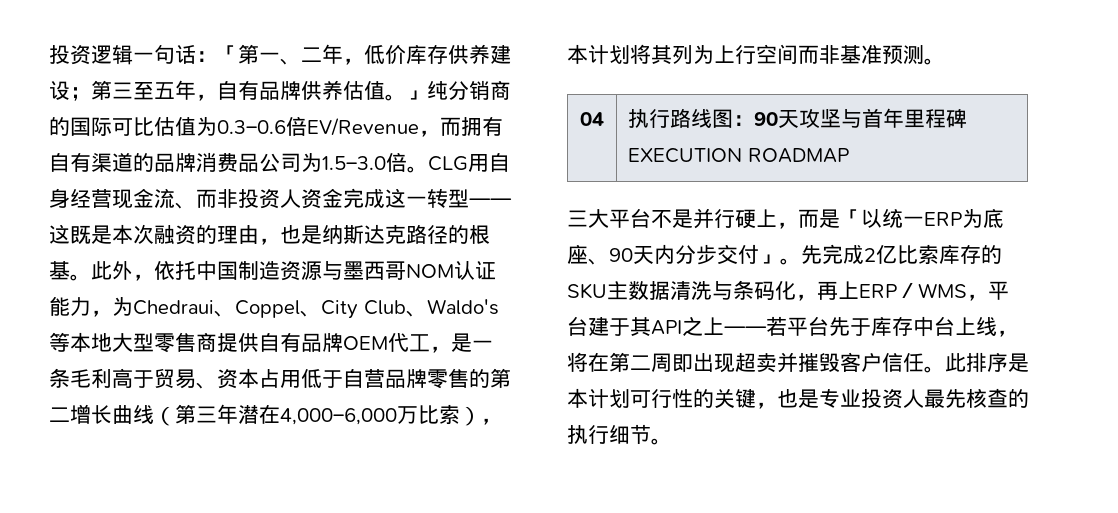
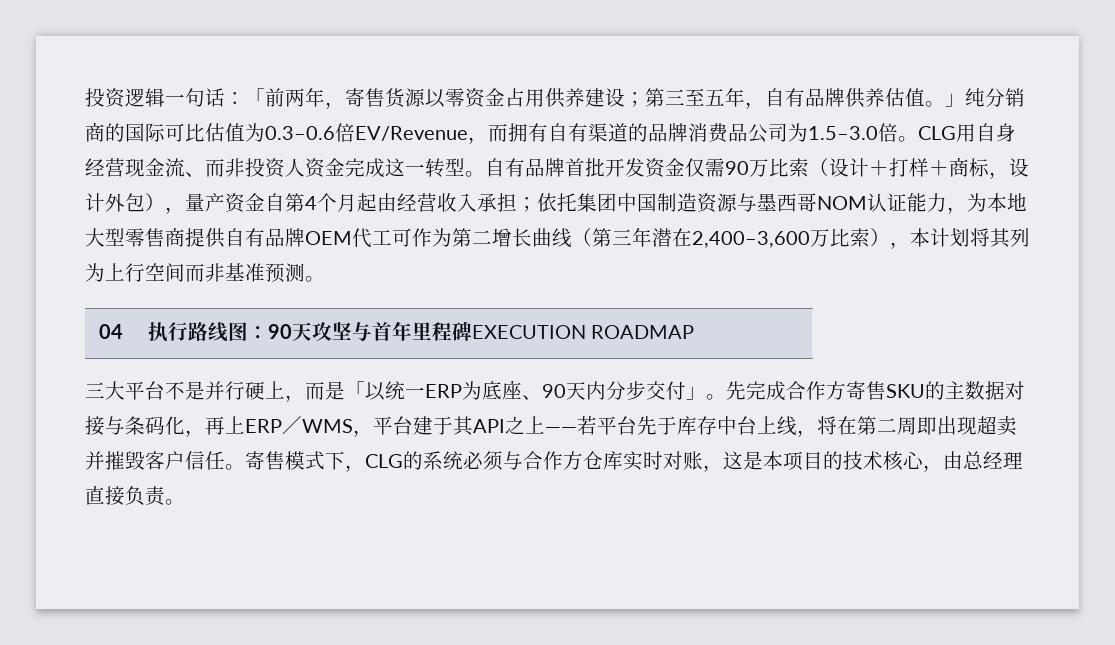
- 投资逻辑一句话：「第一、二年，低价库存供养建设；第三至五年，自有品牌供养估值。」纯分销商的国际可比估值为0.3–0.6倍EV/Revenue，而拥有自有渠道的品牌消费品公司为1.5–3.0倍。
+ 投资逻辑一句话：「前两年，寄售货源以零资金占用供养建设；第三至五年，自有品牌供养估值。」纯分销商的国际可比估值为0.3–0.6倍EV/Revenue，而拥有自有渠道的品牌消费品公司为1.5–3.0倍。
- CLG用自身经营现金流、而非投资人资金完成这一转型——这既是本次融资的理由，也是纳斯达克路径的根基。此外，依托中国制造资源与墨西哥NOM认证能力，为Chedraui、Coppel、City Club、Waldo's等本地大型零售商提供自有品牌OEM代工，是一条毛利高于贸易、资本占用低于自营品牌零售的第二增长曲线（第三年潜在4,000–6,000万比索），本计划将其列为上行空间而非基准预测。
+ CLG用自身经营现金流、而非投资人资金完成这一转型。自有品牌首批开发资金仅需90万比索（设计＋打样＋商标，设计外包），量产资金自第4个月起由经营收入承担；依托集团中国制造资源与墨西哥NOM认证能力，为本地大型零售商提供自有品牌OEM代工可作为第二增长曲线（第三年潜在2,400–3,600万比索），本计划将其列为上行空间而非基准预测。
- 先完成2亿比索库存的SKU主数据清洗与条码化，再上ERP／WMS，平台建于其API之上——若平台先于库存中台上线，将在第二周即出现超卖并摧毁客户信任。
+ 先完成合作方寄售SKU的主数据对接与条码化，再上ERP／WMS，平台建于其API之上——若平台先于库存中台上线，将在第二周即出现超卖并摧毁客户信任。
- 此排序是本计划可行性的关键，也是专业投资人最先核查的执行细节。
+ 寄售模式下，CLG的系统必须与合作方仓库实时对账，这是本项目的技术核心，由总经理直接负责。

